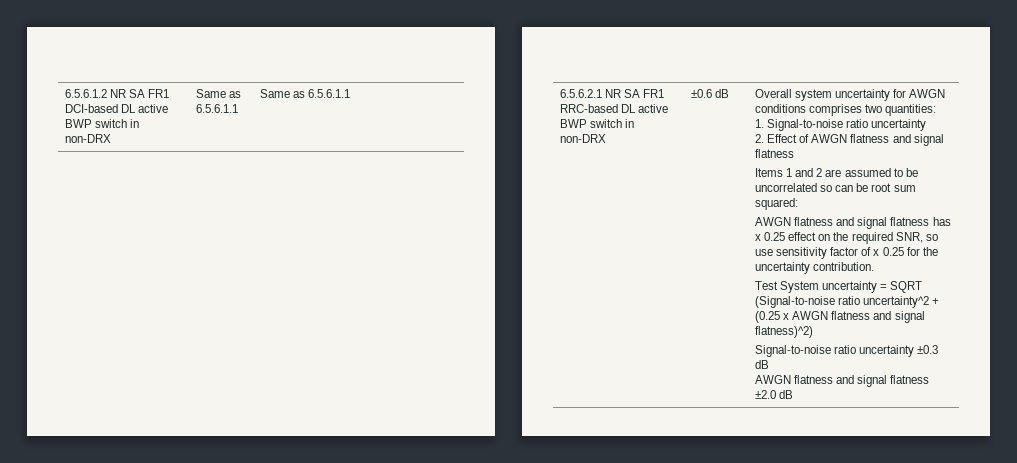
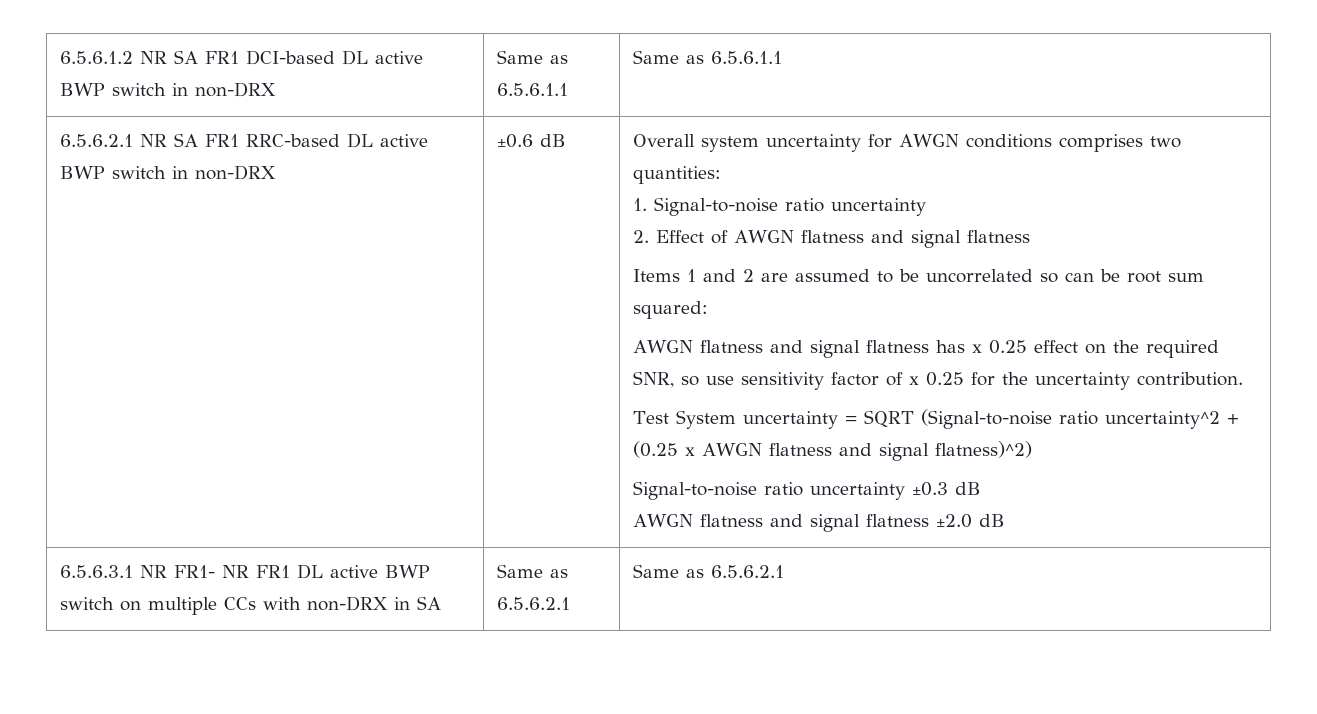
+ 6.5.6.3.1 NR FR1- NR FR1 DL active BWP switch on multiple CCs with non-DRX in SA | Same as 6.5.6.2.1 | Same as 6.5.6.2.1

